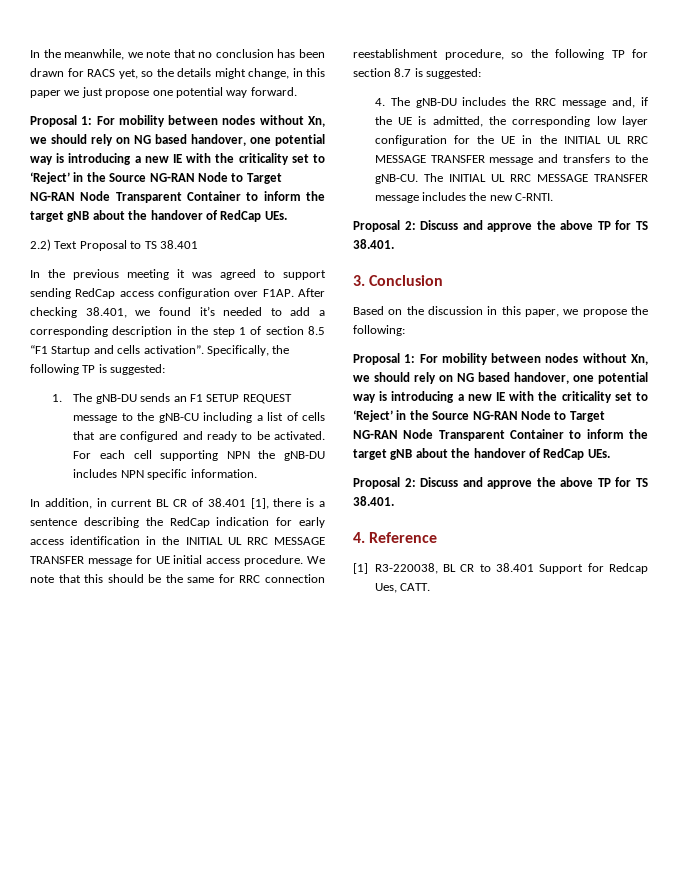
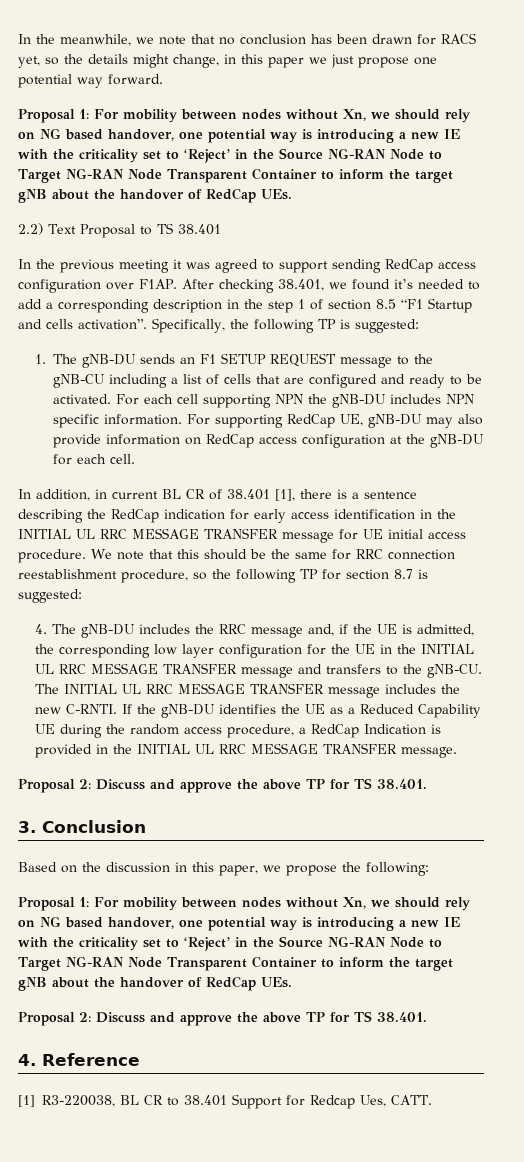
+ For supporting RedCap UE, gNB-DU may also provide information on RedCap access configuration at the gNB-DU for each cell.
+ If the gNB-DU identifies the UE as a Reduced Capability UE during the random access procedure, a RedCap Indication is provided in the INITIAL UL RRC MESSAGE TRANSFER message.

